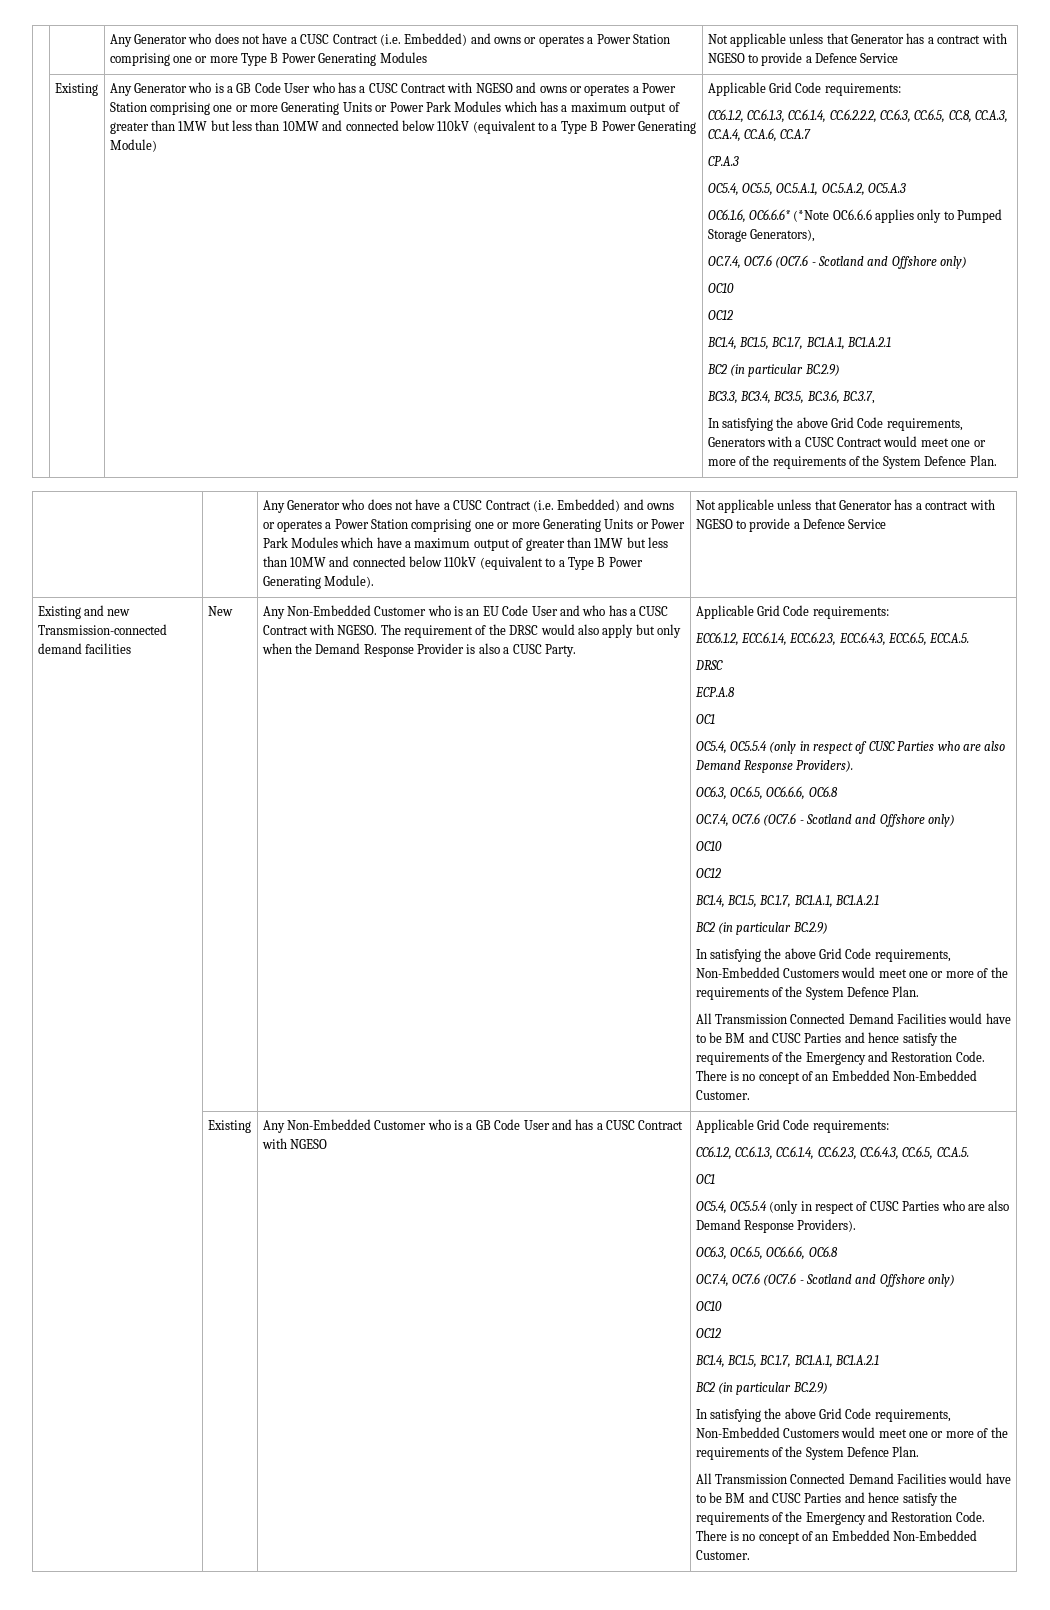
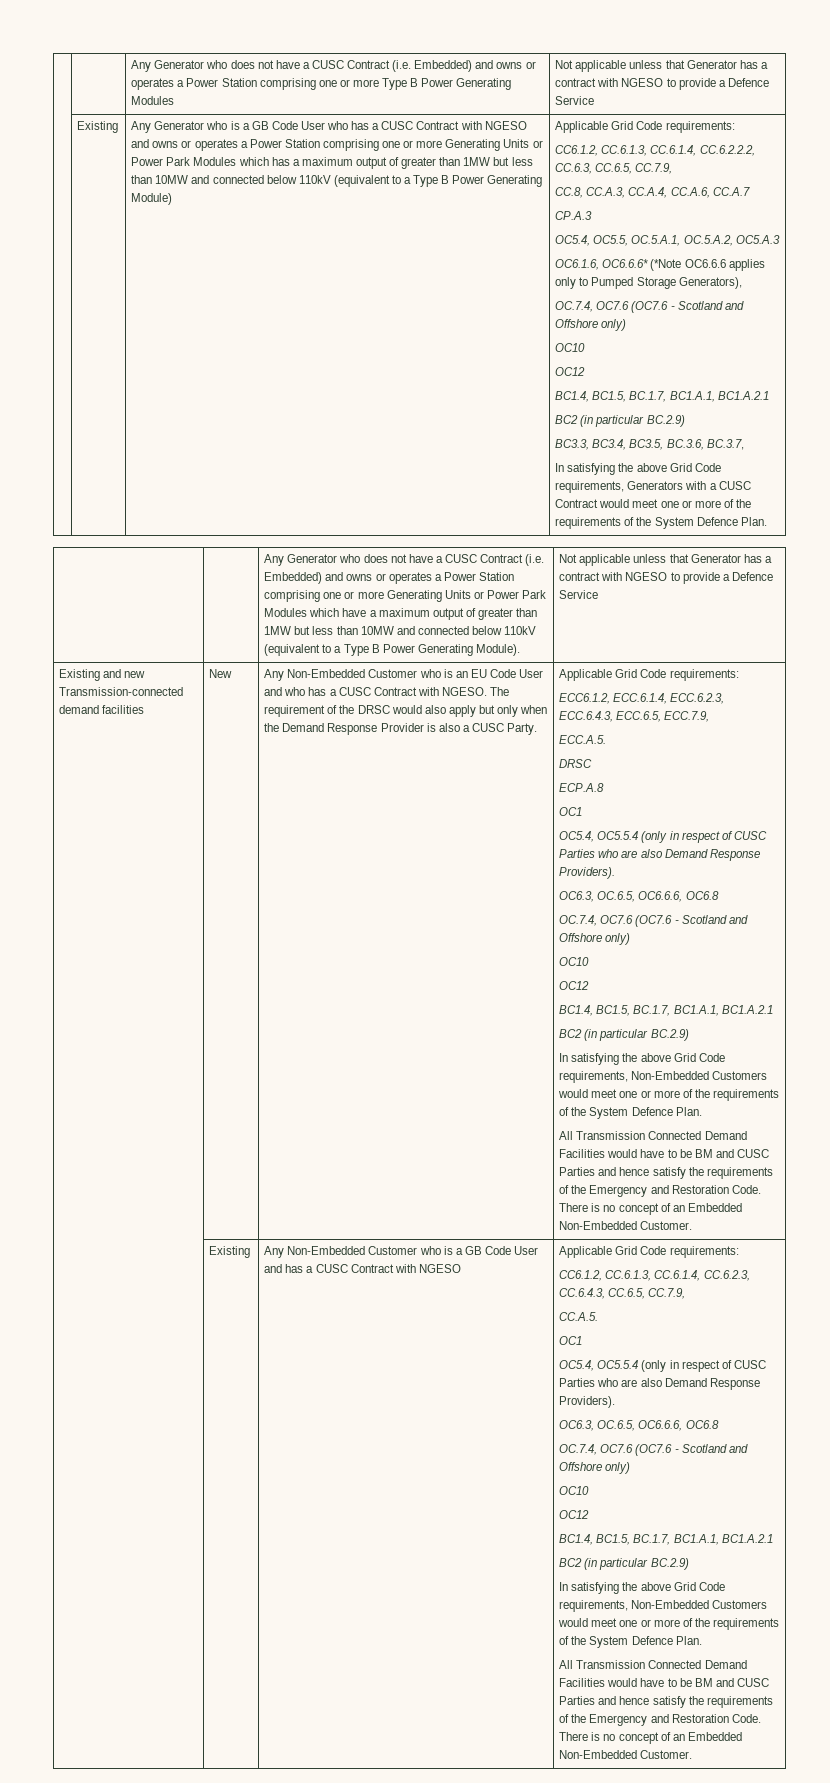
- CC6.1.2, CC.6.1.3, CC.6.1.4, CC.6.2.2.2, CC.6.3, CC.6.5, CC.8, CC.A.3, CC.A.4, CC.A.6, CC.A.7
+ CC6.1.2, CC.6.1.3, CC.6.1.4, CC.6.2.2.2, CC.6.3, CC.6.5, CC.7.9,
+ CC.8, CC.A.3, CC.A.4, CC.A.6, CC.A.7
- ECC6.1.2, ECC.6.1.4, ECC.6.2.3, ECC.6.4.3, ECC.6.5, ECC.A.5.
+ ECC6.1.2, ECC.6.1.4, ECC.6.2.3, ECC.6.4.3, ECC.6.5, ECC.7.9,
+ ECC.A.5.
- CC6.1.2, CC.6.1.3, CC.6.1.4, CC.6.2.3, CC.6.4.3, CC.6.5, CC.A.5.
+ CC6.1.2, CC.6.1.3, CC.6.1.4, CC.6.2.3, CC.6.4.3, CC.6.5, CC.7.9,
+ CC.A.5.

